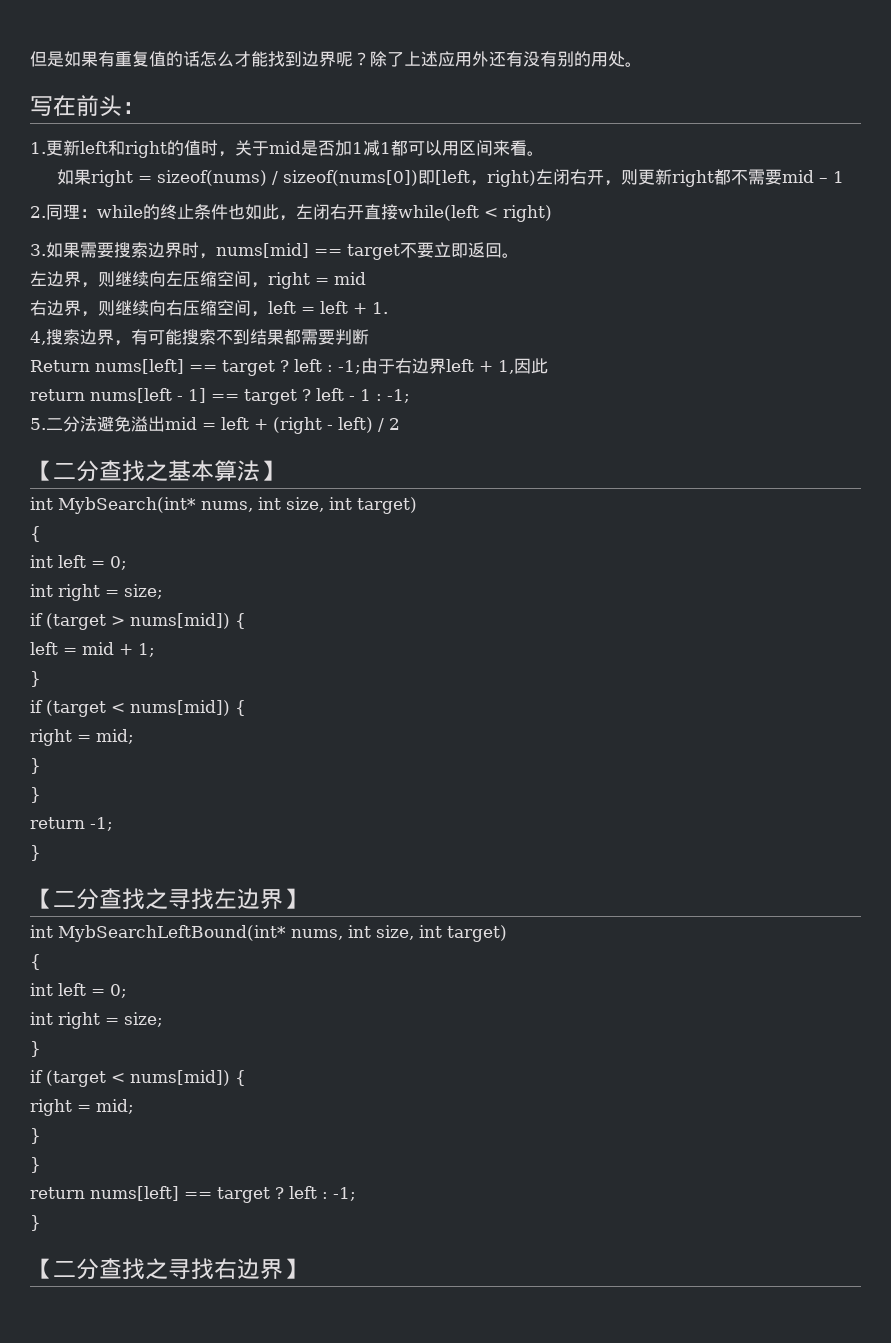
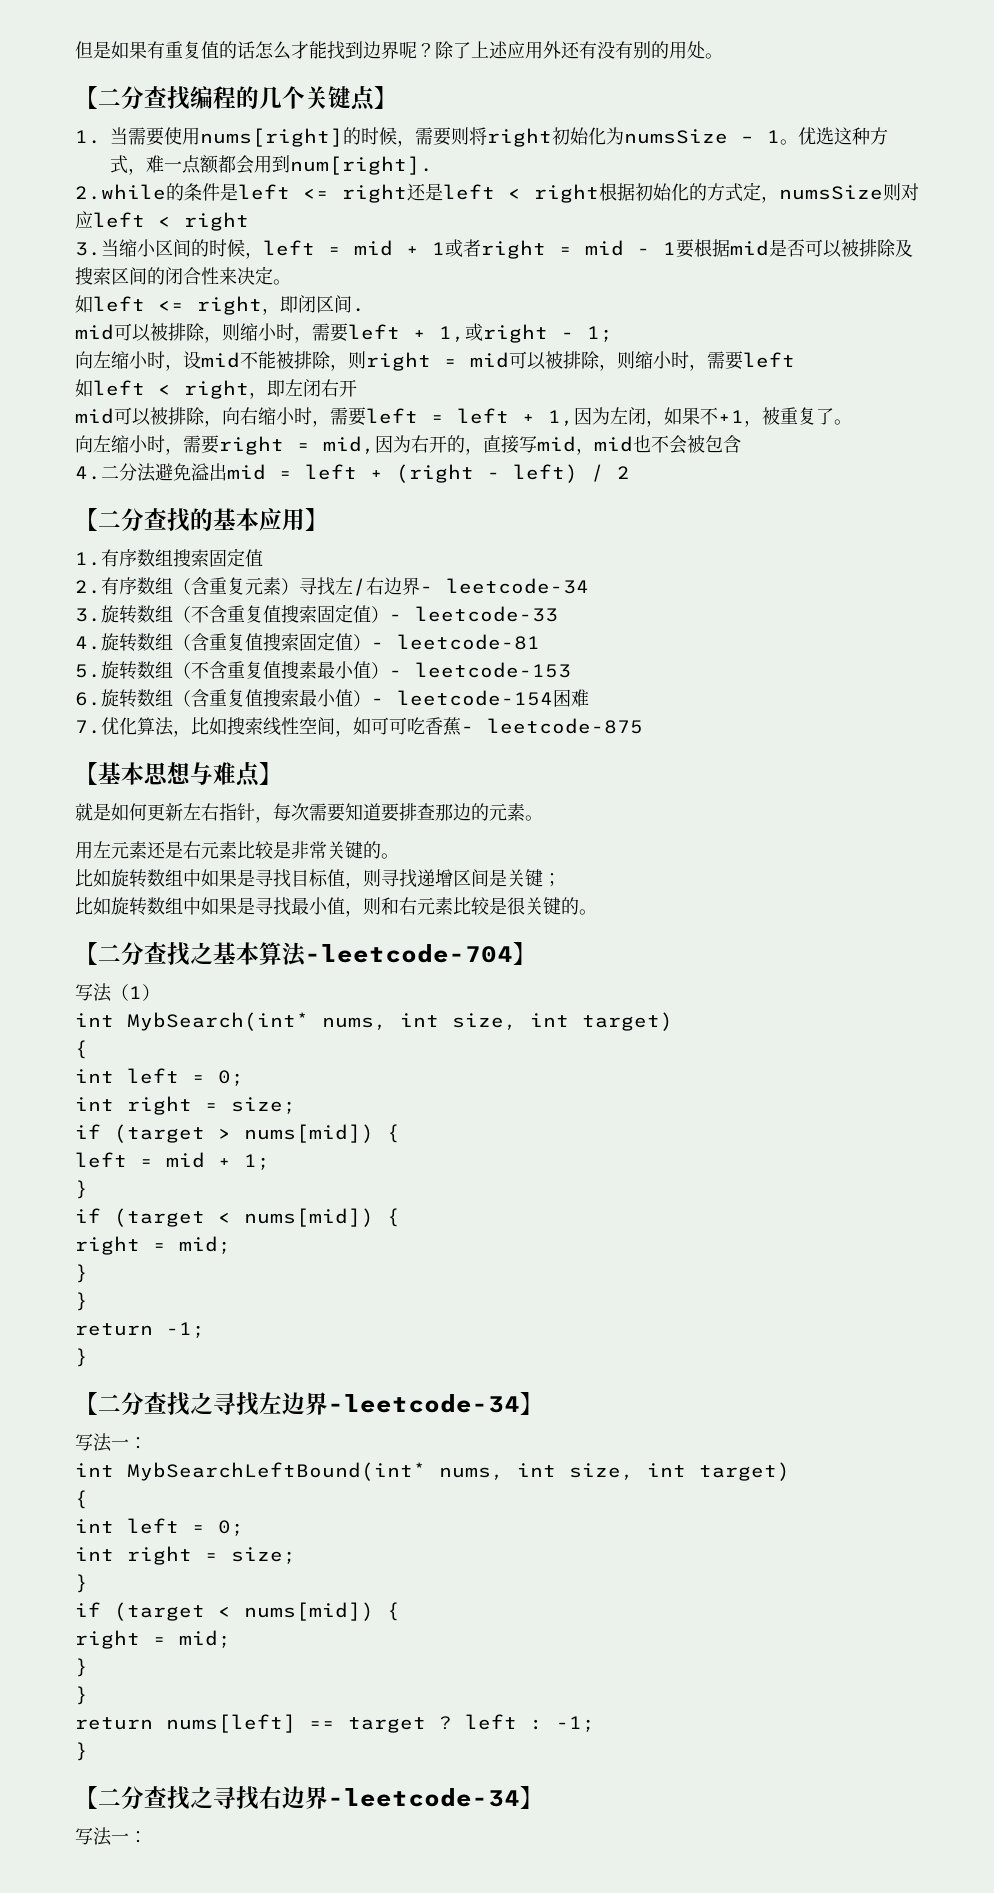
- 写在前头：
- 1.更新left和right的值时，关于mid是否加1减1都可以用区间来看。
- 如果right = sizeof(nums) / sizeof(nums[0])即[left，right)左闭右开，则更新right都不需要mid – 1
- 2.同理：while的终止条件也如此，左闭右开直接while(left < right)
- 3.如果需要搜索边界时，nums[mid] == target不要立即返回。
- 左边界，则继续向左压缩空间，right = mid
- 右边界，则继续向右压缩空间，left = left + 1.
- 4,搜索边界，有可能搜索不到结果都需要判断
- Return nums[left] == target ? left : -1;由于右边界left + 1,因此
- return nums[left - 1] == target ? left - 1 : -1;
- 5.二分法避免溢出mid = left + (right - left) / 2
+ 【二分查找编程的几个关键点】
+ 1.当需要使用nums[right]的时候，需要则将right初始化为numsSize – 1。优选这种方式，难一点额都会用到num[right].
+ 2.while的条件是left <= right还是left < right根据初始化的方式定，numsSize则对应left < right
+ 3.当缩小区间的时候，left = mid + 1或者right = mid - 1要根据mid是否可以被排除及搜索区间的闭合性来决定。
+ 如left <= right，即闭区间.
+ mid可以被排除，则缩小时，需要left + 1,或right - 1;
+ 向左缩小时，设mid不能被排除，则right = mid可以被排除，则缩小时，需要left
+ 如left < right，即左闭右开
+ mid可以被排除，向右缩小时，需要left = left + 1,因为左闭，如果不+1，被重复了。
+ 向左缩小时，需要right = mid,因为右开的，直接写mid，mid也不会被包含
+ 4.二分法避免溢出mid = left + (right - left) / 2
+ 【二分查找的基本应用】
+ 1.有序数组搜索固定值
+ 2.有序数组（含重复元素）寻找左/右边界- leetcode-34
+ 3.旋转数组（不含重复值搜索固定值）- leetcode-33
+ 4.旋转数组（含重复值搜索固定值）- leetcode-81
+ 5.旋转数组（不含重复值搜素最小值）- leetcode-153
+ 6.旋转数组（含重复值搜索最小值）- leetcode-154困难
+ 7.优化算法，比如搜索线性空间，如可可吃香蕉- leetcode-875
+ 【基本思想与难点】
+ 就是如何更新左右指针，每次需要知道要排查那边的元素。
+ 用左元素还是右元素比较是非常关键的。
+ 比如旋转数组中如果是寻找目标值，则寻找递增区间是关键；
+ 比如旋转数组中如果是寻找最小值，则和右元素比较是很关键的。
- 【二分查找之基本算法】
+ 【二分查找之基本算法-leetcode-704】
+ 写法（1）
- 【二分查找之寻找左边界】
+ 【二分查找之寻找左边界-leetcode-34】
+ 写法一：
- 【二分查找之寻找右边界】
+ 【二分查找之寻找右边界-leetcode-34】
+ 写法一：

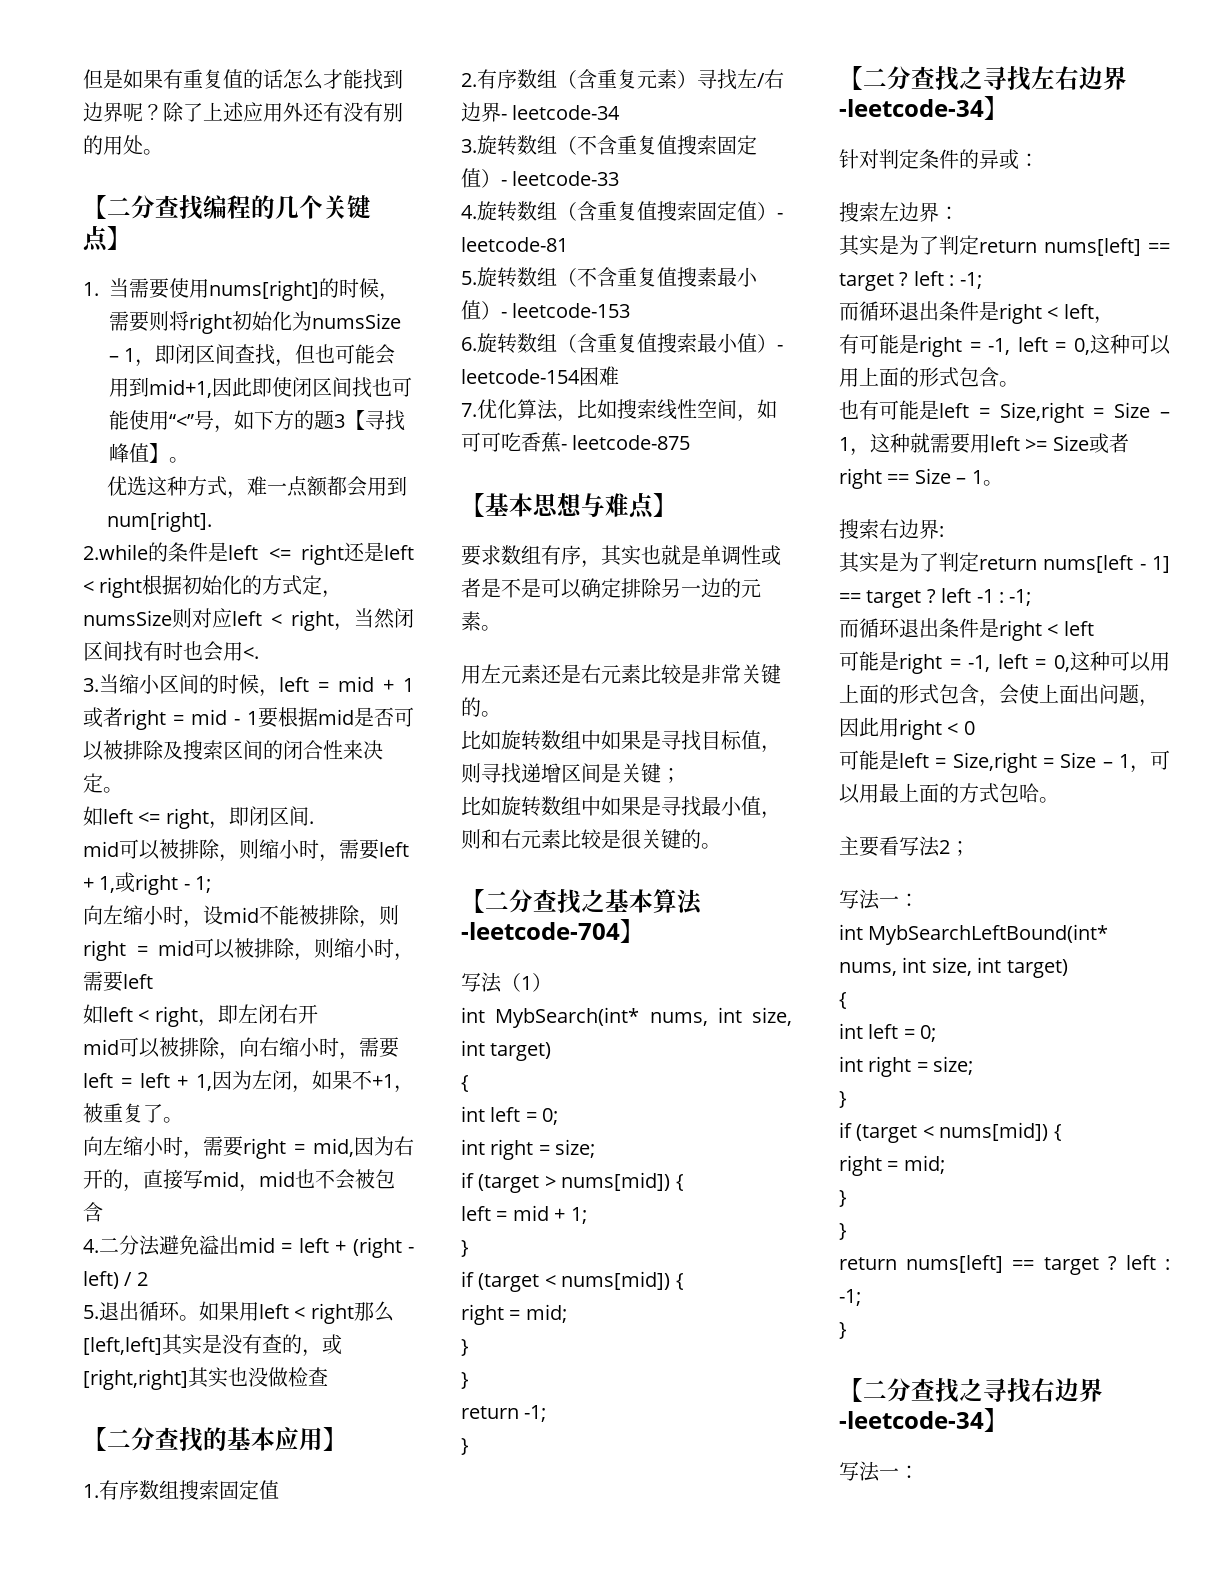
- 1.当需要使用nums[right]的时候，需要则将right初始化为numsSize – 1。优选这种方式，难一点额都会用到num[right].
+ 1.当需要使用nums[right]的时候，需要则将right初始化为numsSize – 1，即闭区间查找，但也可能会用到mid+1,因此即使闭区间找也可能使用“<”号，如下方的题3【寻找峰值】。
+ 优选这种方式，难一点额都会用到num[right].
- 2.while的条件是left <= right还是left < right根据初始化的方式定，numsSize则对应left < right
+ 2.while的条件是left <= right还是left < right根据初始化的方式定，numsSize则对应left < right，当然闭区间找有时也会用<.
+ 5.退出循环。如果用left < right那么[left,left]其实是没有查的，或[right,right]其实也没做检查
- 就是如何更新左右指针，每次需要知道要排查那边的元素。
+ 要求数组有序，其实也就是单调性或者是不是可以确定排除另一边的元素。
- 【二分查找之寻找左边界-leetcode-34】
+ 【二分查找之寻找左右边界-leetcode-34】
+ 针对判定条件的异或：
+ 搜索左边界：
+ 其实是为了判定return nums[left] == target ? left : -1;
+ 而循环退出条件是right < left，
+ 有可能是right = -1, left = 0,这种可以用上面的形式包含。
+ 也有可能是left = Size,right = Size – 1，这种就需要用left >= Size或者right == Size – 1。
+ 搜索右边界:
+ 其实是为了判定return nums[left - 1] == target ? left -1 : -1;
+ 而循环退出条件是right < left
+ 可能是right = -1, left = 0,这种可以用上面的形式包含，会使上面出问题，因此用right < 0
+ 可能是left = Size,right = Size – 1，可以用最上面的方式包哈。
+ 主要看写法2；

